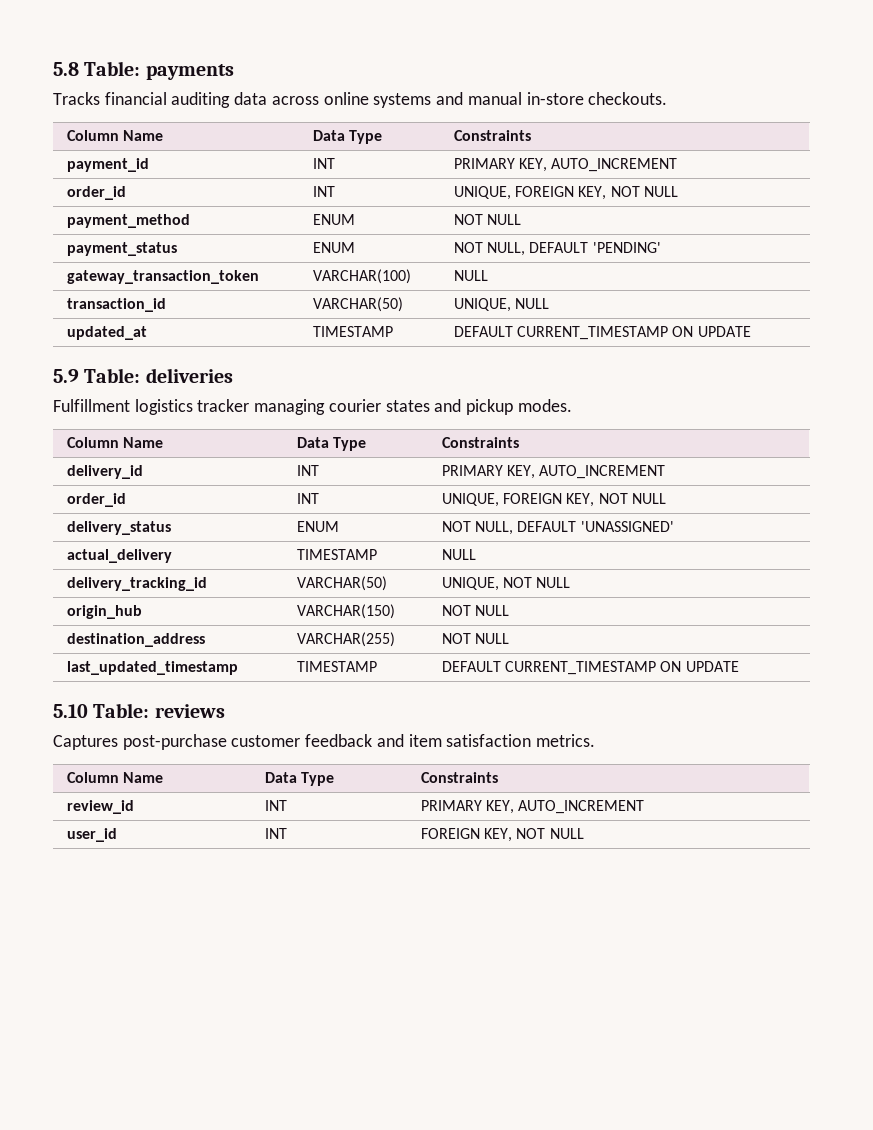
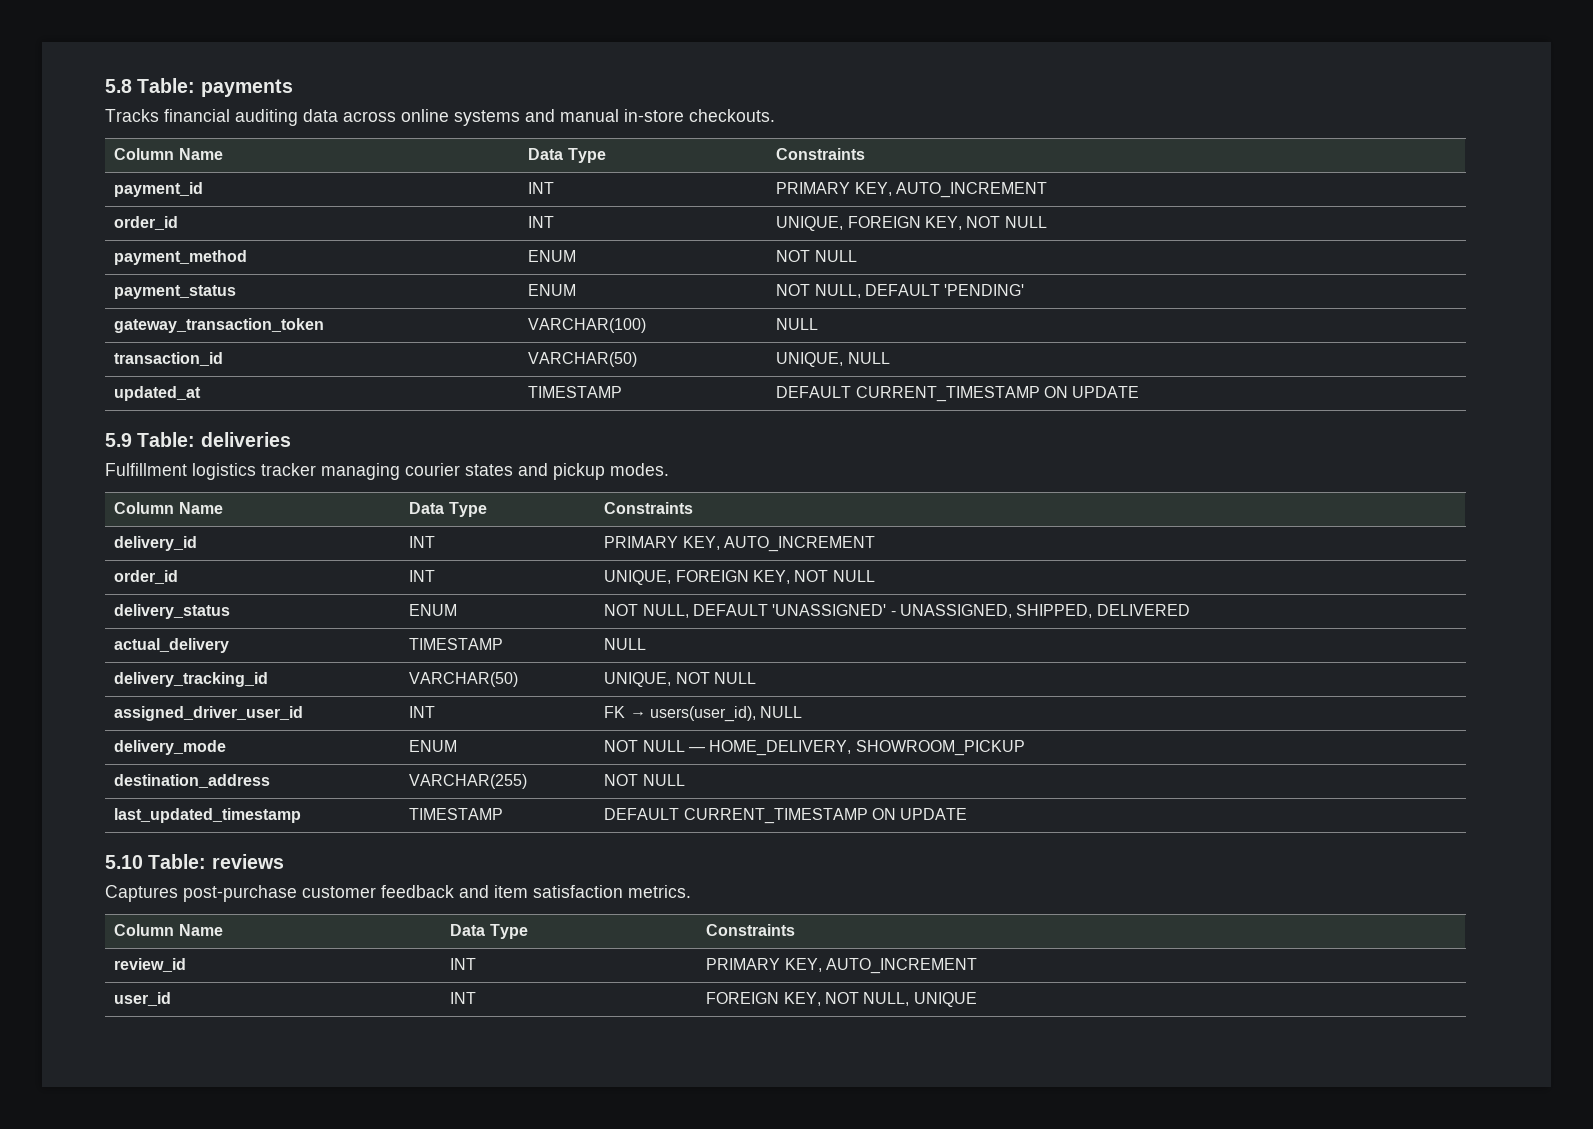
- delivery_status | ENUM | NOT NULL, DEFAULT 'UNASSIGNED'
+ delivery_status | ENUM | NOT NULL, DEFAULT 'UNASSIGNED' - UNASSIGNED, SHIPPED, DELIVERED
- origin_hub | VARCHAR(150) | NOT NULL
+ assigned_driver_user_id | INT | FK → users(user_id), NULL
+ delivery_mode | ENUM | NOT NULL — HOME_DELIVERY, SHOWROOM_PICKUP
- user_id | INT | FOREIGN KEY, NOT NULL
+ user_id | INT | FOREIGN KEY, NOT NULL, UNIQUE

